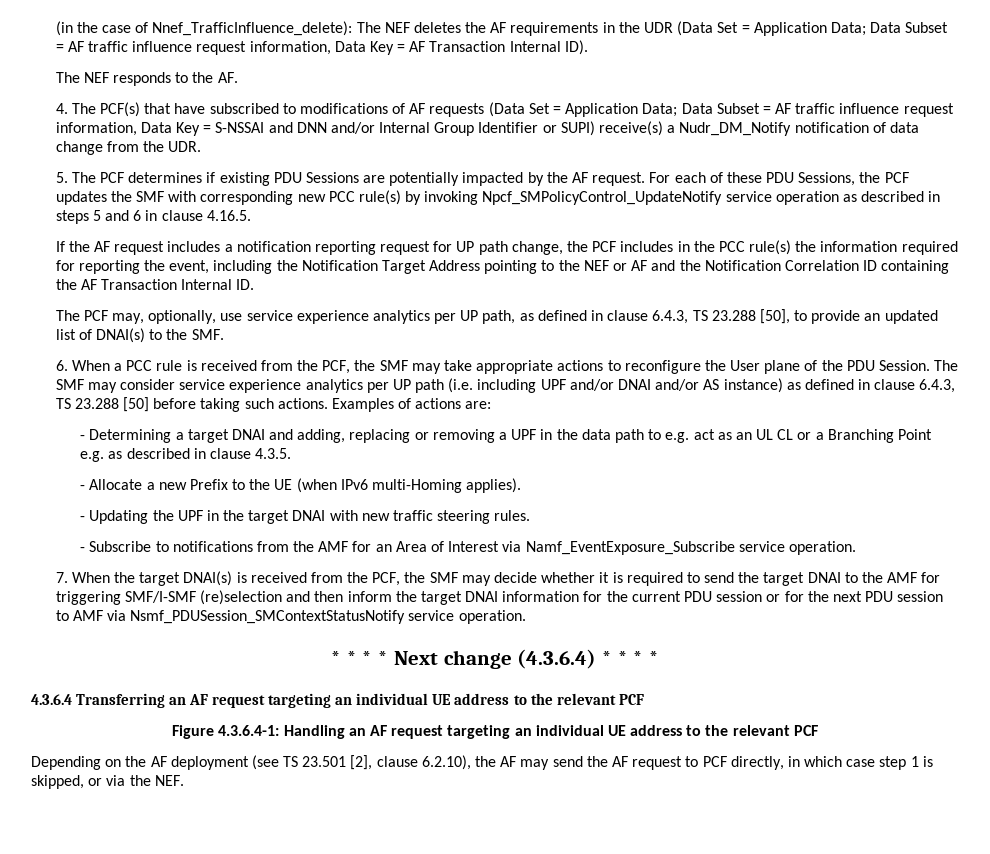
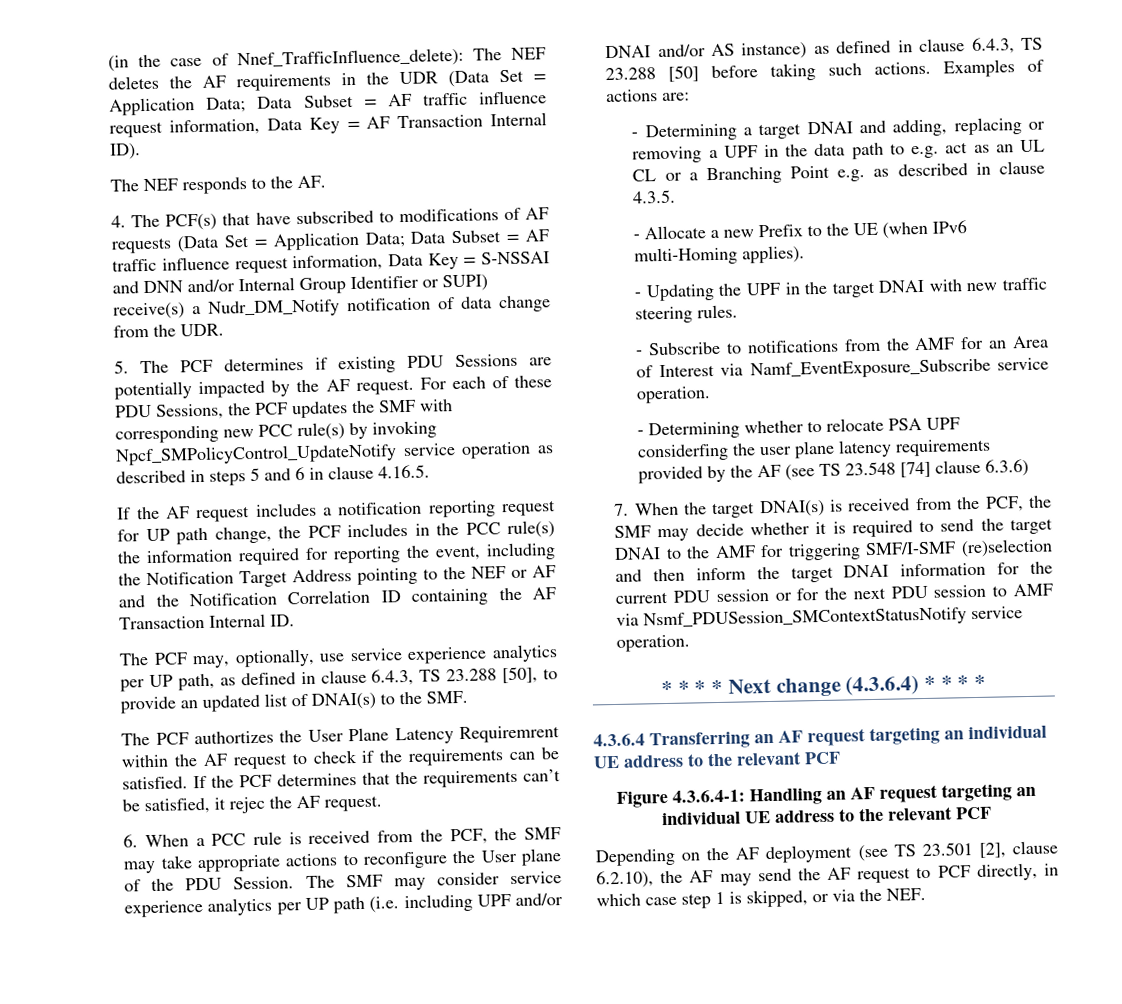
+ The PCF authortizes the User Plane Latency Requiremrent within the AF request to check if the requirements can be satisfied. If the PCF determines that the requirements can’t be satisfied, it rejec the AF request.
+ - Determining whether to relocate PSA UPF considerfing the user plane latency requirements provided by the AF (see TS 23.548 [74] clause 6.3.6)

